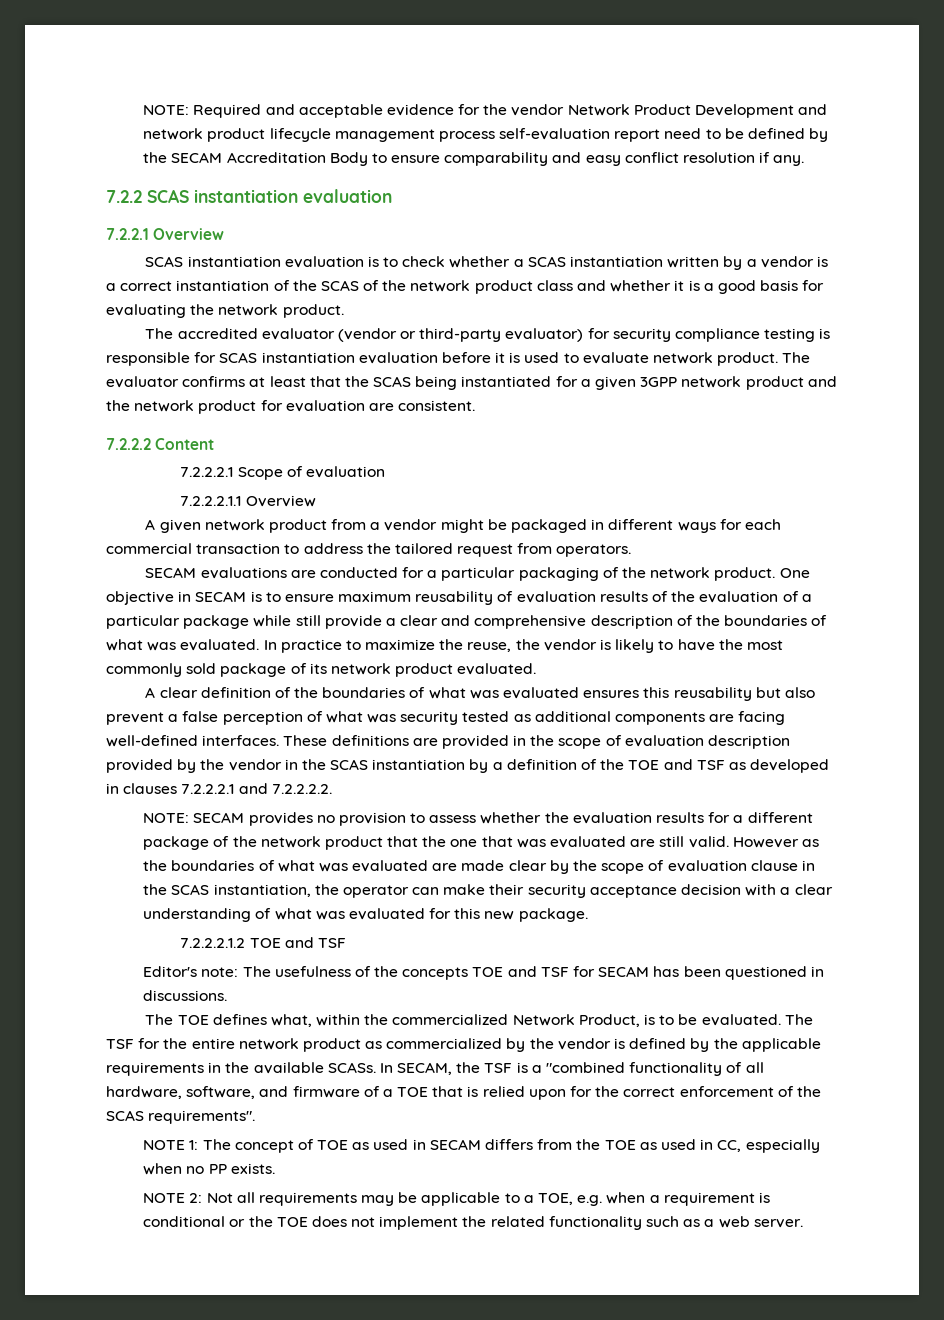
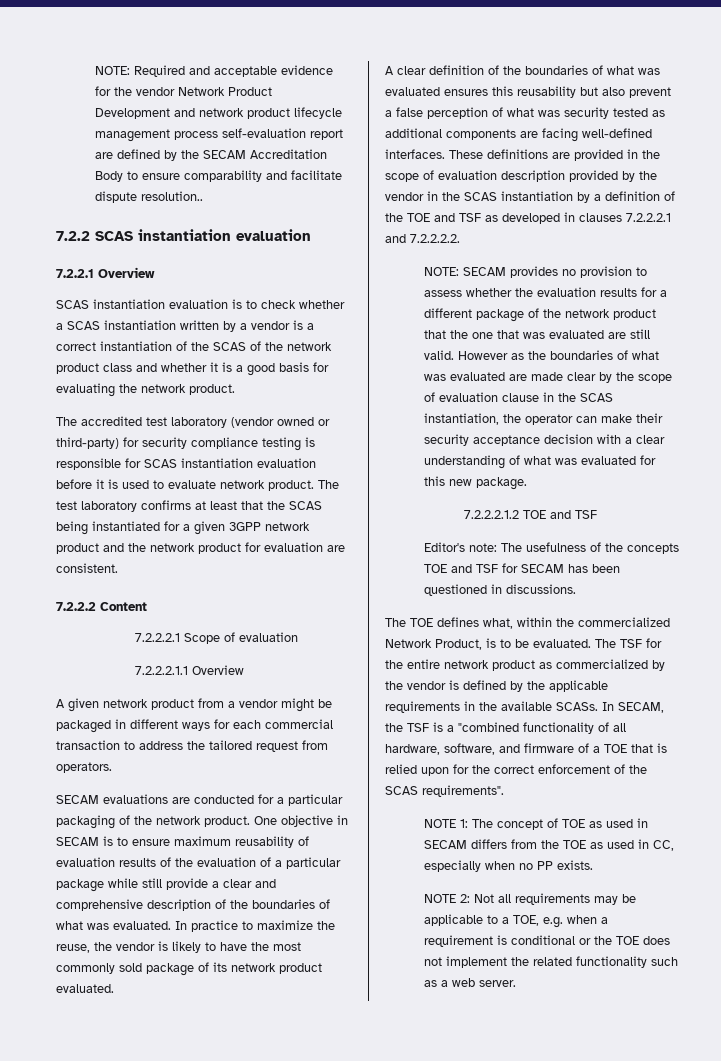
- NOTE: Required and acceptable evidence for the vendor Network Product Development and network product lifecycle management process self-evaluation report need to be defined by the SECAM Accreditation Body to ensure comparability and easy conflict resolution if any.
+ NOTE: Required and acceptable evidence for the vendor Network Product Development and network product lifecycle management process self-evaluation report are defined by the SECAM Accreditation Body to ensure comparability and facilitate dispute resolution..
- The accredited evaluator (vendor or third-party evaluator) for security compliance testing is responsible for SCAS instantiation evaluation before it is used to evaluate network product.
+ The accredited test laboratory (vendor owned or third-party) for security compliance testing is responsible for SCAS instantiation evaluation before it is used to evaluate network product.
- The evaluator confirms at least that the SCAS being instantiated for a given 3GPP network product and the network product for evaluation are consistent.
+ The test laboratory confirms at least that the SCAS being instantiated for a given 3GPP network product and the network product for evaluation are consistent.

